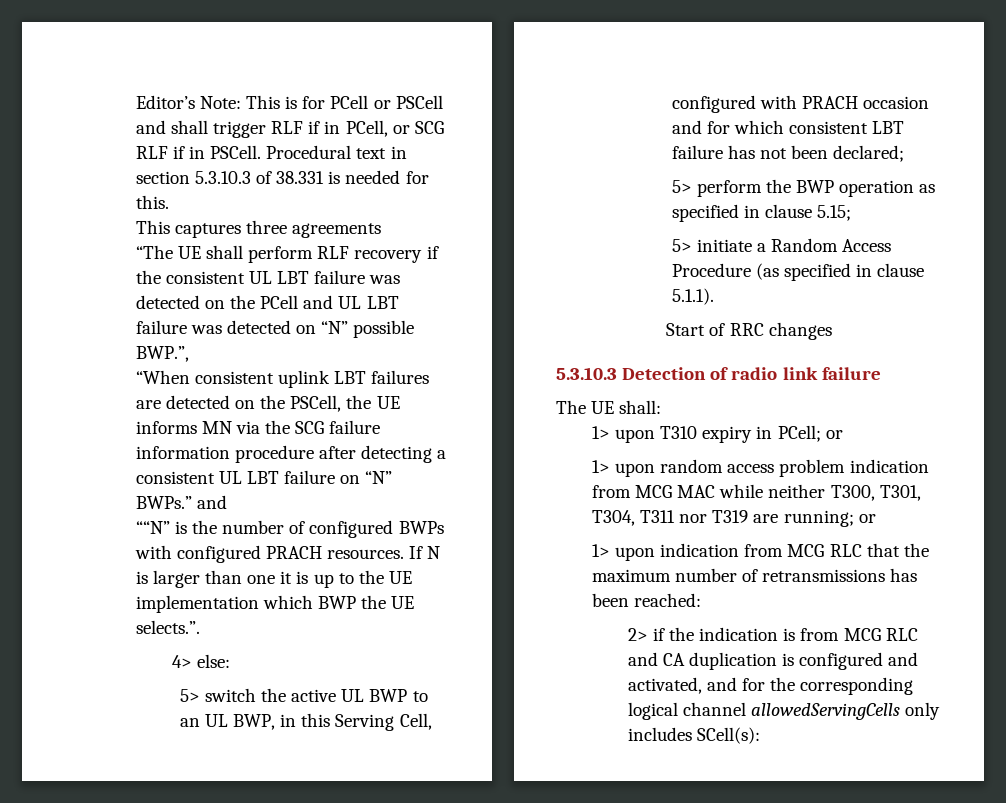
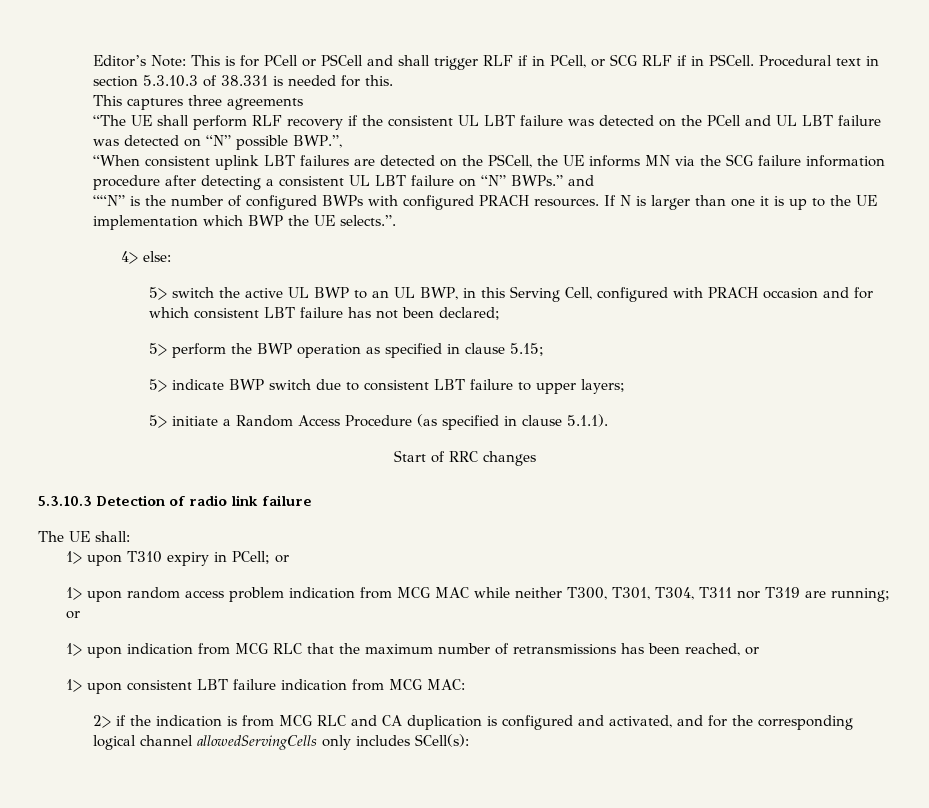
+ 5> indicate BWP switch due to consistent LBT failure to upper layers;
- 1> upon indication from MCG RLC that the maximum number of retransmissions has been reached:
+ 1> upon indication from MCG RLC that the maximum number of retransmissions has been reached, or
+ 1> upon consistent LBT failure indication from MCG MAC:

